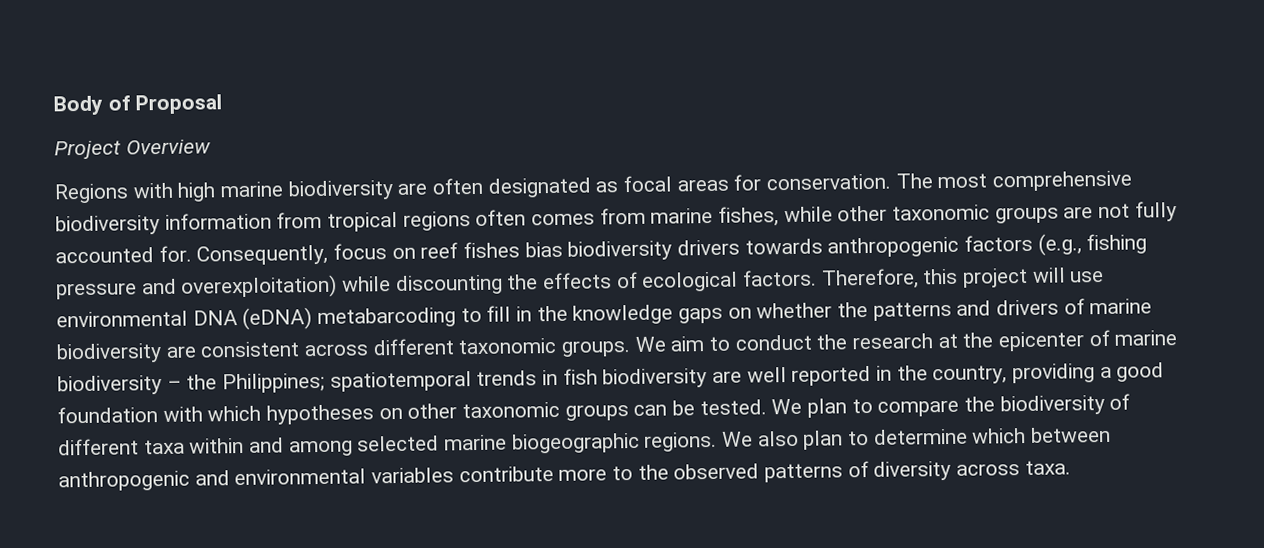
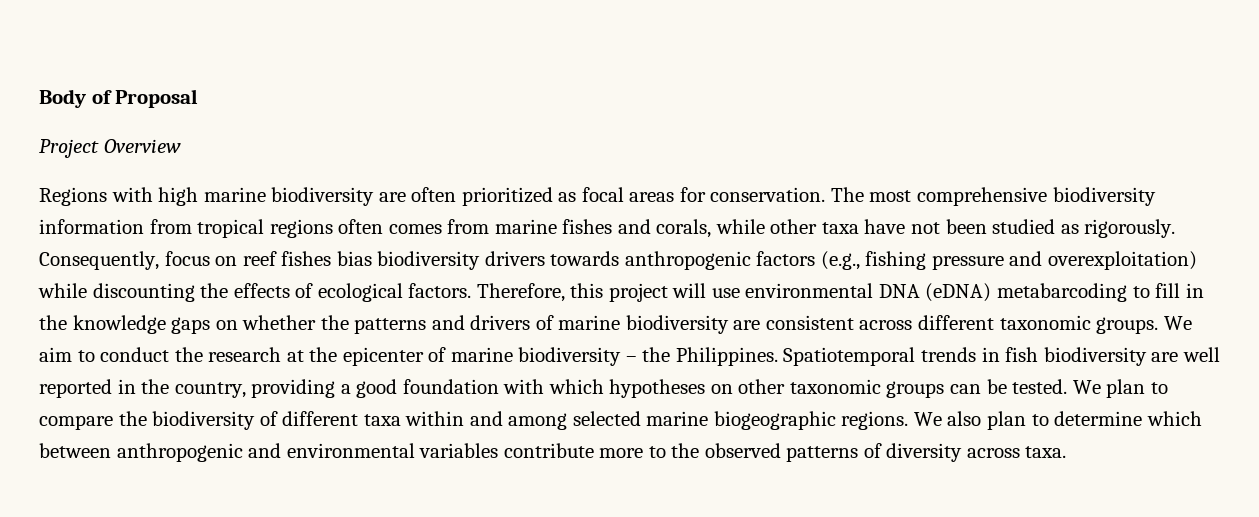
- Regions with high marine biodiversity are often designated as focal areas for conservation.
+ Regions with high marine biodiversity are often prioritized as focal areas for conservation.
- The most comprehensive biodiversity information from tropical regions often comes from marine fishes, while other taxonomic groups are not fully accounted for.
+ The most comprehensive biodiversity information from tropical regions often comes from marine fishes and corals, while other taxa have not been studied as rigorously.
- We aim to conduct the research at the epicenter of marine biodiversity – the Philippines; spatiotemporal trends in fish biodiversity are well reported in the country, providing a good foundation with which hypotheses on other taxonomic groups can be tested.
+ We aim to conduct the research at the epicenter of marine biodiversity – the Philippines. Spatiotemporal trends in fish biodiversity are well reported in the country, providing a good foundation with which hypotheses on other taxonomic groups can be tested.

